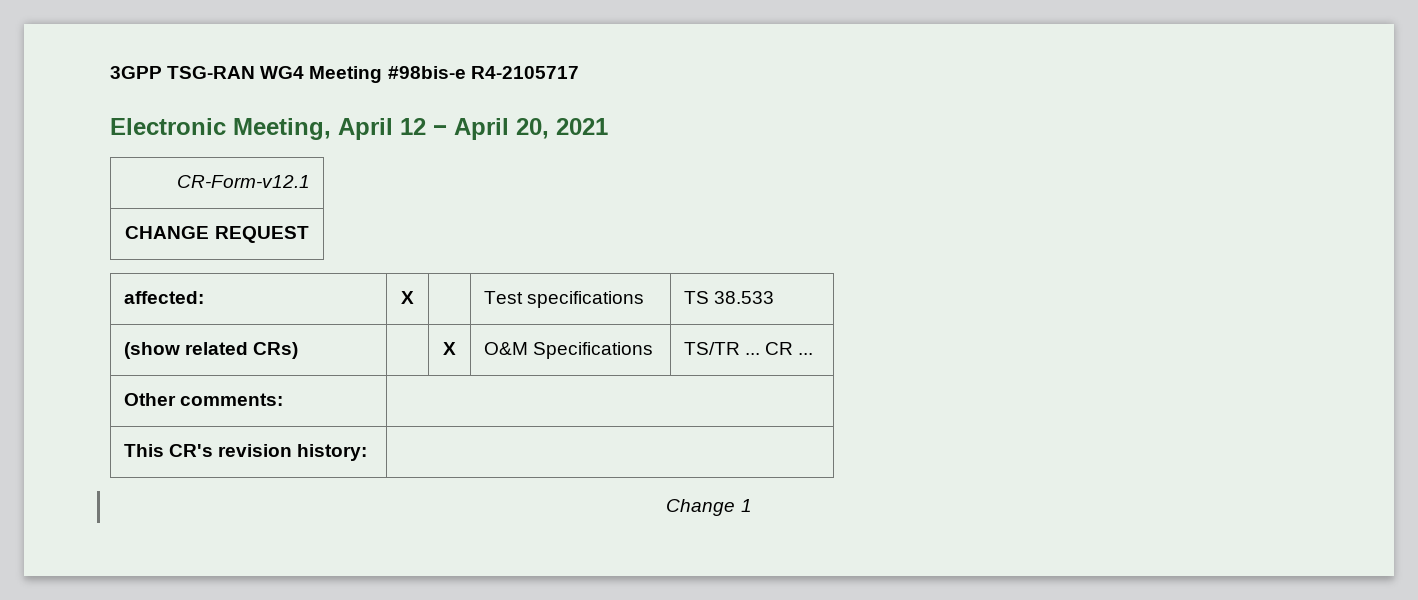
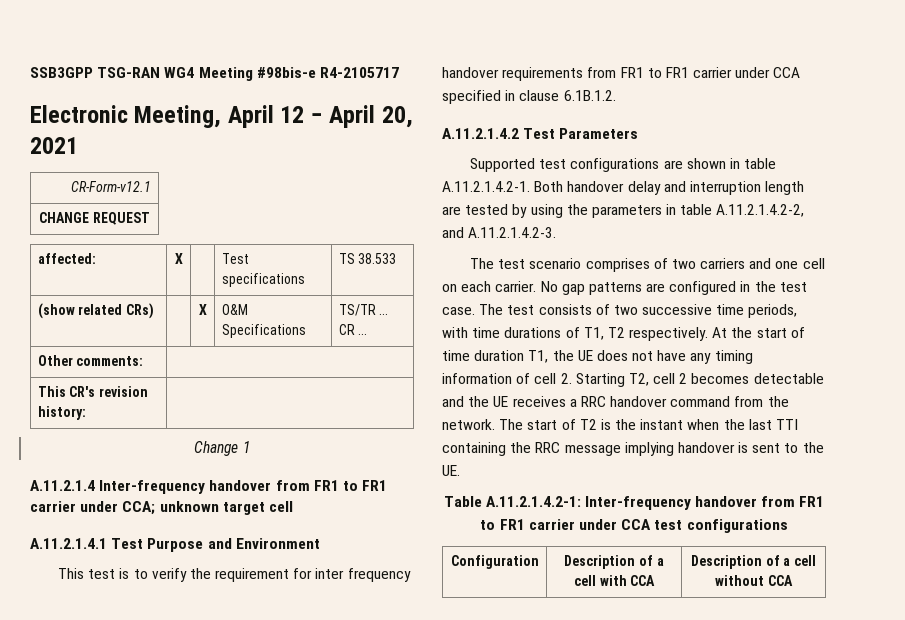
- 3GPP TSG-RAN WG4 Meeting #98bis-e R4-2105717
+ SSB3GPP TSG-RAN WG4 Meeting #98bis-e R4-2105717
+ A.11.2.1.4 Inter-frequency handover from FR1 to FR1 carrier under CCA; unknown target cell
+ A.11.2.1.4.1 Test Purpose and Environment
+ This test is to verify the requirement for inter frequency handover requirements from FR1 to FR1 carrier under CCA specified in clause 6.1B.1.2.
+ A.11.2.1.4.2 Test Parameters
+ Supported test configurations are shown in table A.11.2.1.4.2-1. Both handover delay and interruption length are tested by using the parameters in table A.11.2.1.4.2-2, and A.11.2.1.4.2-3.
+ The test scenario comprises of two carriers and one cell on each carrier. No gap patterns are configured in the test case. The test consists of two successive time periods, with time durations of T1, T2 respectively. At the start of time duration T1, the UE does not have any timing information of cell 2. Starting T2, cell 2 becomes detectable and the UE receives a RRC handover command from the network. The start of T2 is the instant when the last TTI containing the RRC message implying handover is sent to the UE.
+ Table A.11.2.1.4.2-1: Inter-frequency handover from FR1 to FR1 carrier under CCA test configurations
+ Configuration | Description of a cell with CCA | Description of a cell without CCA

